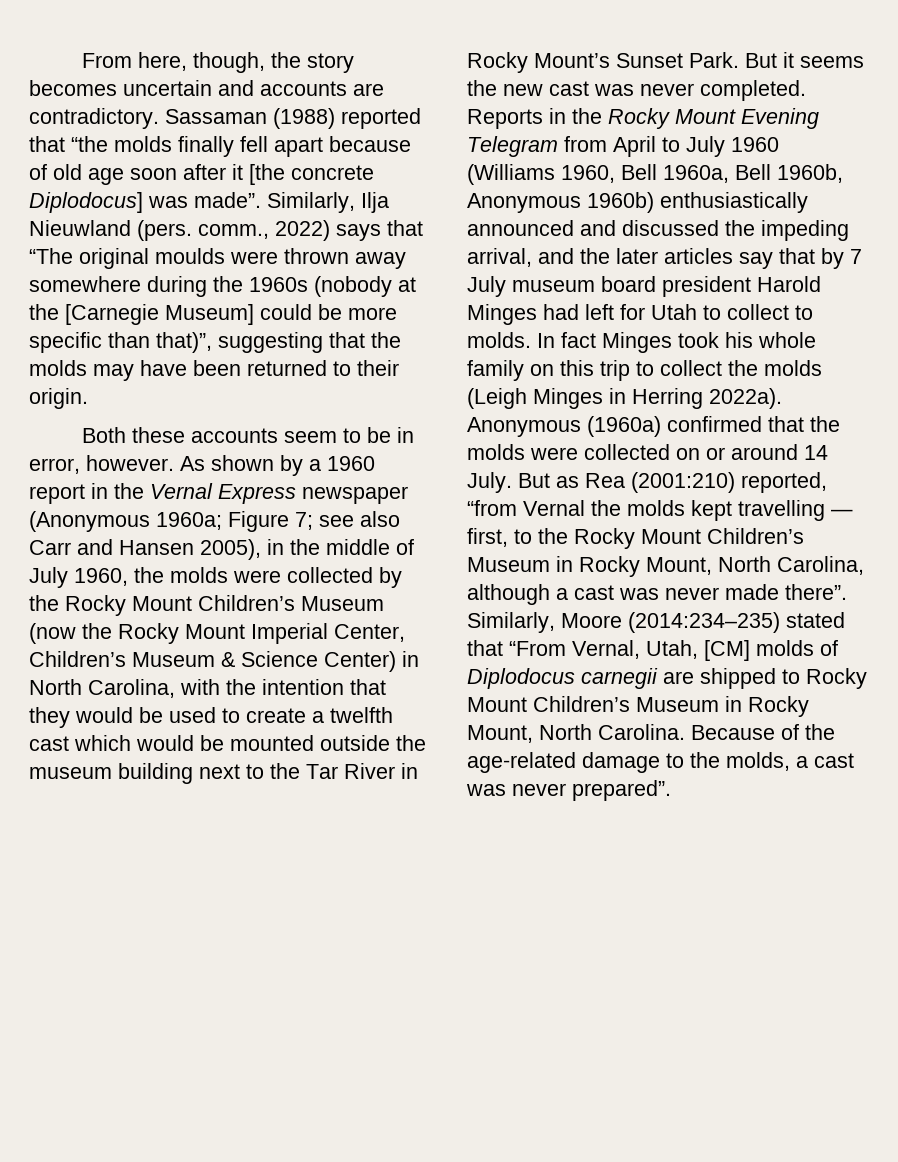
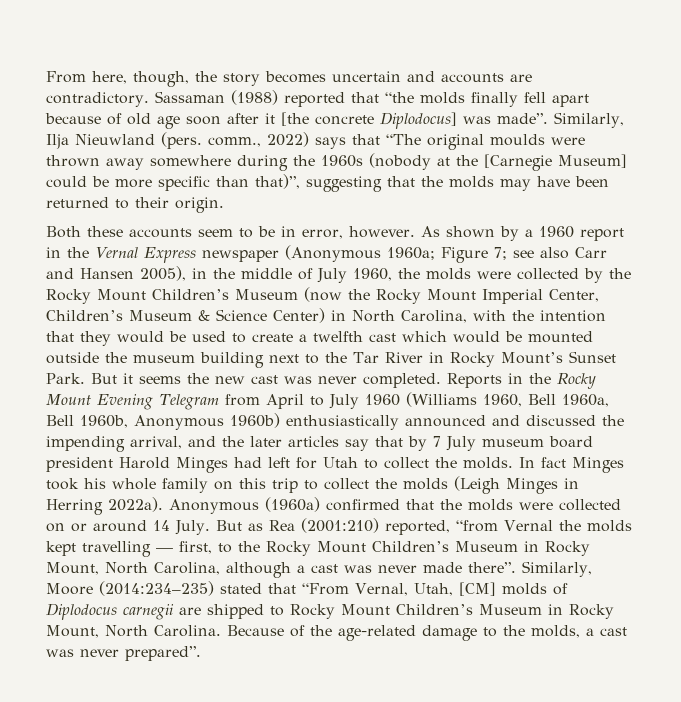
- Reports in the Rocky Mount Evening Telegram from April to July 1960 (Williams 1960, Bell 1960a, Bell 1960b, Anonymous 1960b) enthusiastically announced and discussed the impeding arrival, and the later articles say that by 7 July museum board president Harold Minges had left for Utah to collect to molds.
+ Reports in the Rocky Mount Evening Telegram from April to July 1960 (Williams 1960, Bell 1960a, Bell 1960b, Anonymous 1960b) enthusiastically announced and discussed the impending arrival, and the later articles say that by 7 July museum board president Harold Minges had left for Utah to collect the molds.

